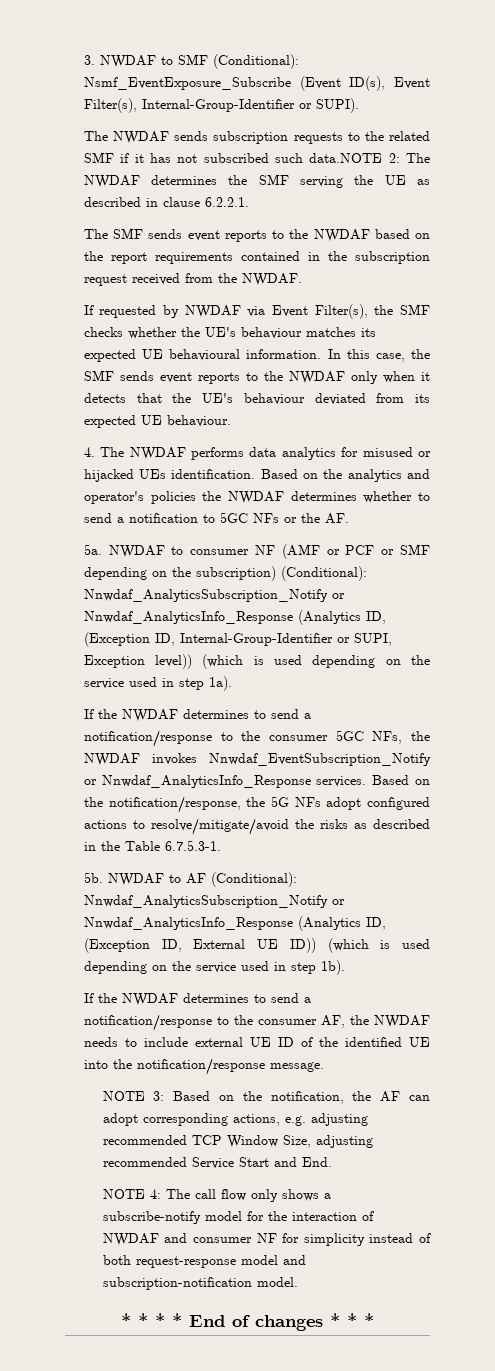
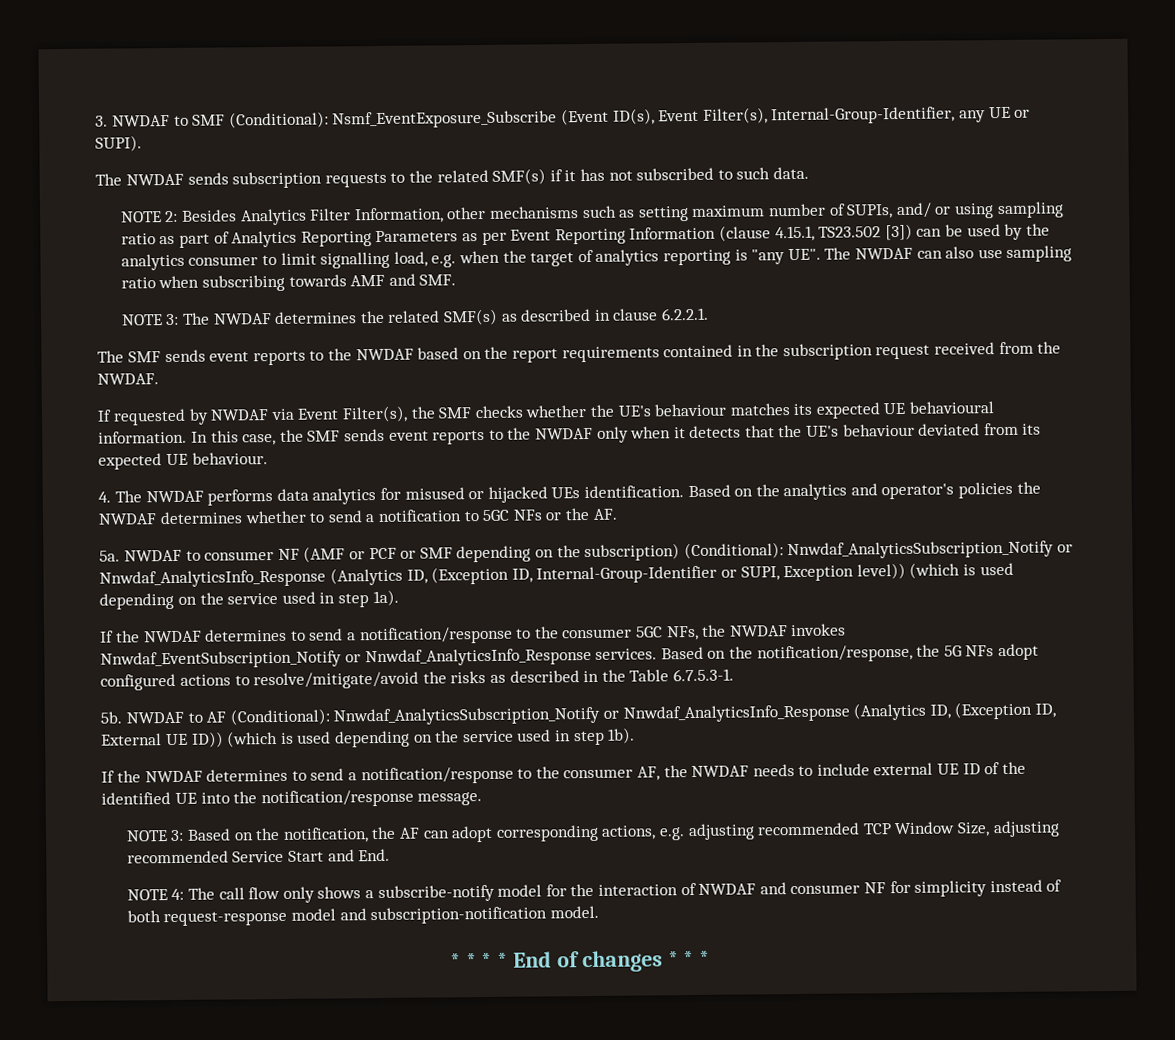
- 3. NWDAF to SMF (Conditional): Nsmf_EventExposure_Subscribe (Event ID(s), Event Filter(s), Internal-Group-Identifier or SUPI).
+ 3. NWDAF to SMF (Conditional): Nsmf_EventExposure_Subscribe (Event ID(s), Event Filter(s), Internal-Group-Identifier, any UE or SUPI).
- The NWDAF sends subscription requests to the related SMF if it has not subscribed such data.NOTE 2: The NWDAF determines the SMF serving the UE as described in clause 6.2.2.1.
+ The NWDAF sends subscription requests to the related SMF(s) if it has not subscribed to such data.
+ NOTE 2: Besides Analytics Filter Information, other mechanisms such as setting maximum number of SUPIs, and/ or using sampling ratio as part of Analytics Reporting Parameters as per Event Reporting Information (clause 4.15.1, TS23.502 [3]) can be used by the analytics consumer to limit signalling load, e.g. when the target of analytics reporting is "any UE". The NWDAF can also use sampling ratio when subscribing towards AMF and SMF.
+ NOTE 3: The NWDAF determines the related SMF(s) as described in clause 6.2.2.1.

